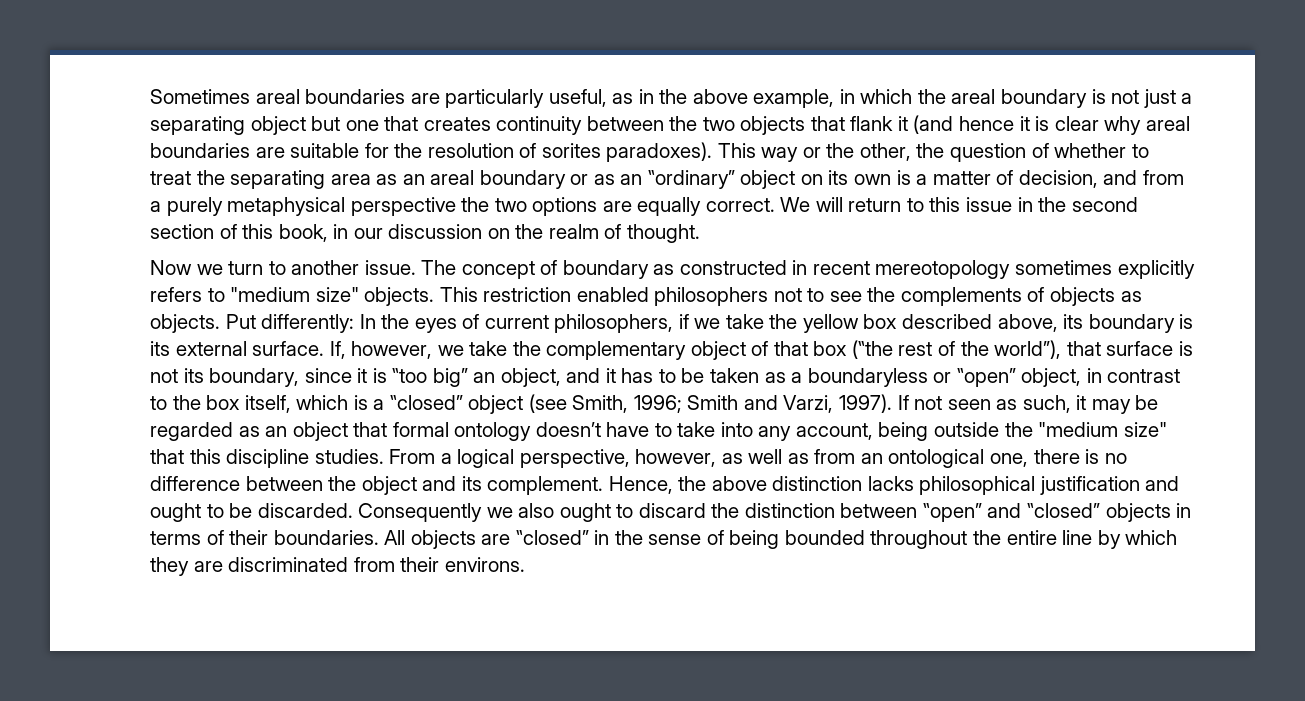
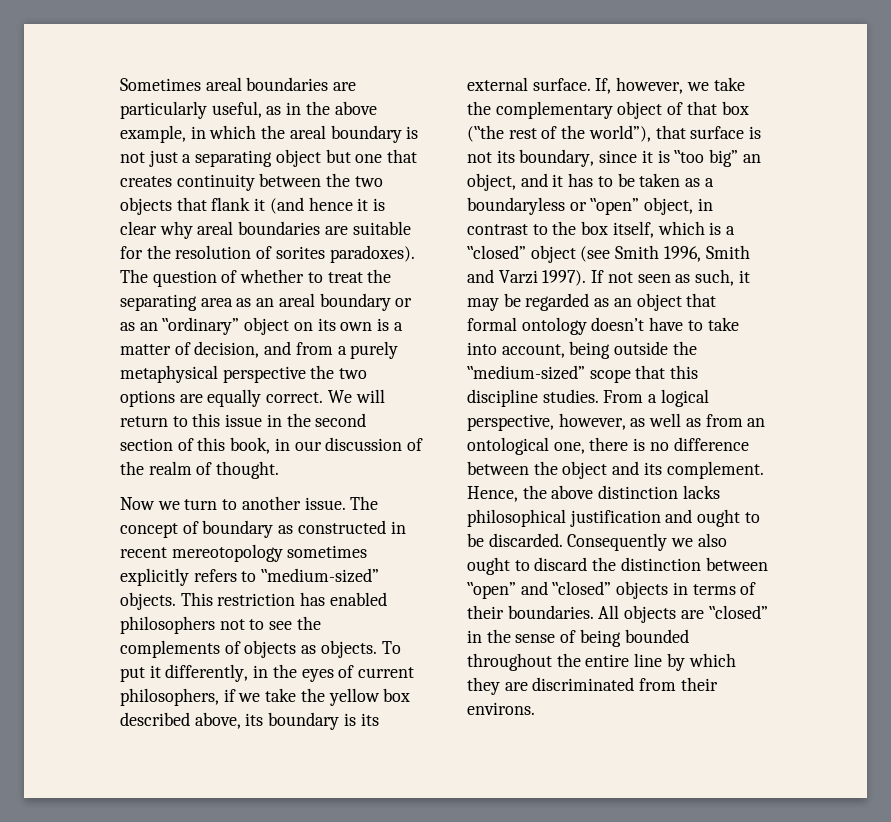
- This way or the other, the question of whether to treat the separating area as an areal boundary or as an ‟ordinary” object on its own is a matter of decision, and from a purely metaphysical perspective the two options are equally correct.
+ The question of whether to treat the separating area as an areal boundary or as an ‟ordinary” object on its own is a matter of decision, and from a purely metaphysical perspective the two options are equally correct.
- We will return to this issue in the second section of this book, in our discussion on the realm of thought.
+ We will return to this issue in the second section of this book, in our discussion of the realm of thought.
- The concept of boundary as constructed in recent mereotopology sometimes explicitly refers to "medium size" objects.
+ The concept of boundary as constructed in recent mereotopology sometimes explicitly refers to ‟medium-sized” objects.
- This restriction enabled philosophers not to see the complements of objects as objects.
+ This restriction has enabled philosophers not to see the complements of objects as objects.
- Put differently: In the eyes of current philosophers, if we take the yellow box described above, its boundary is its external surface.
+ To put it differently, in the eyes of current philosophers, if we take the yellow box described above, its boundary is its external surface.
- If, however, we take the complementary object of that box (‟the rest of the world”), that surface is not its boundary, since it is ‟too big” an object, and it has to be taken as a boundaryless or ‟open” object, in contrast to the box itself, which is a ‟closed” object (see Smith, 1996; Smith and Varzi, 1997).
+ If, however, we take the complementary object of that box (‟the rest of the world”), that surface is not its boundary, since it is ‟too big” an object, and it has to be taken as a boundaryless or ‟open” object, in contrast to the box itself, which is a ‟closed” object (see Smith 1996, Smith and Varzi 1997).
- If not seen as such, it may be regarded as an object that formal ontology doesn’t have to take into any account, being outside the "medium size" that this discipline studies.
+ If not seen as such, it may be regarded as an object that formal ontology doesn’t have to take into account, being outside the ‟medium-sized” scope that this discipline studies.

